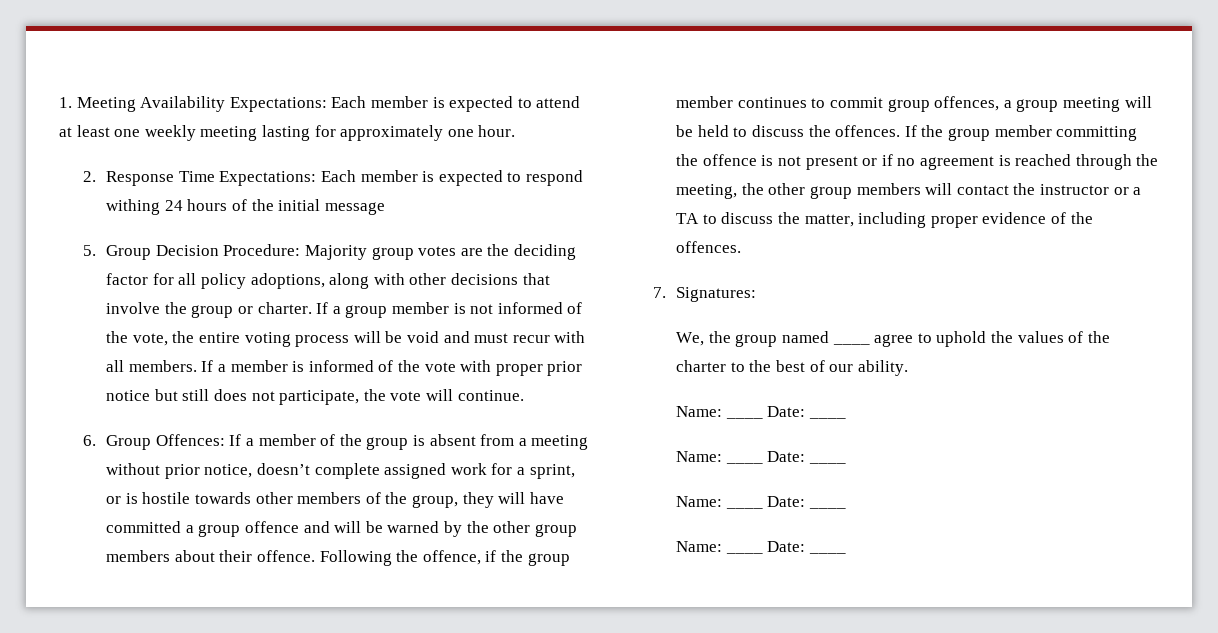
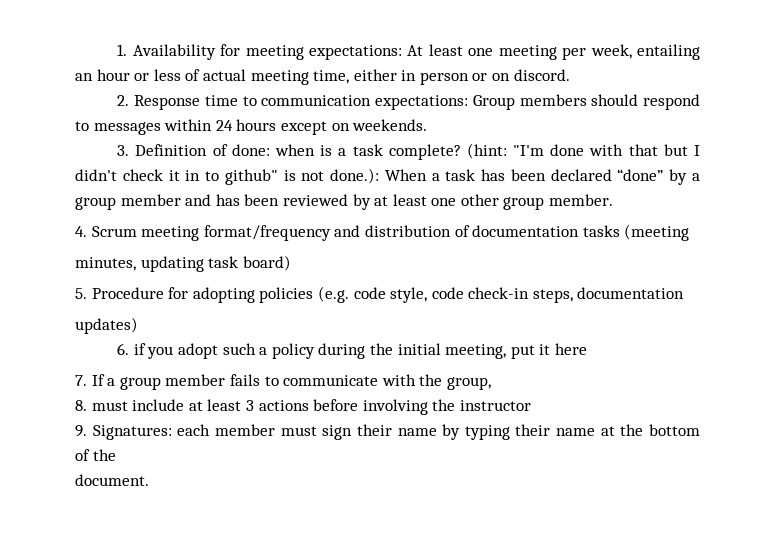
- 1. Meeting Availability Expectations: Each member is expected to attend at least one weekly meeting lasting for approximately one hour.
- 2. Response Time Expectations: Each member is expected to respond withing 24 hours of the initial message
- 5. Group Decision Procedure: Majority group votes are the deciding factor for all policy adoptions, along with other decisions that involve the group or charter. If a group member is not informed of the vote, the entire voting process will be void and must recur with all members. If a member is informed of the vote with proper prior notice but still does not participate, the vote will continue.
- 6. Group Offences: If a member of the group is absent from a meeting without prior notice, doesn’t complete assigned work for a sprint, or is hostile towards other members of the group, they will have committed a group offence and will be warned by the other group members about their offence. Following the offence, if the group member continues to commit group offences, a group meeting will be held to discuss the offences. If the group member committing the offence is not present or if no agreement is reached through the meeting, the other group members will contact the instructor or a TA to discuss the matter, including proper evidence of the offences.
- 7. Signatures:
- We, the group named ____ agree to uphold the values of the charter to the best of our ability.
- Name: ____ Date: ____
- Name: ____ Date: ____
- Name: ____ Date: ____
- Name: ____ Date: ____
+ 1. Availability for meeting expectations: At least one meeting per week, entailing an hour or less of actual meeting time, either in person or on discord.
+ 2. Response time to communication expectations: Group members should respond to messages within 24 hours except on weekends.
+ 3. Definition of done: when is a task complete? (hint: "I'm done with that but I didn't check it in to github" is not done.): When a task has been declared “done” by a group member and has been reviewed by at least one other group member.
+ 4. Scrum meeting format/frequency and distribution of documentation tasks (meeting
+ minutes, updating task board)
+ 5. Procedure for adopting policies (e.g. code style, code check-in steps, documentation
+ updates)
+ 6. if you adopt such a policy during the initial meeting, put it here
+ 7. If a group member fails to communicate with the group,
+ 8. must include at least 3 actions before involving the instructor
+ 9. Signatures: each member must sign their name by typing their name at the bottom of the
+ document.

